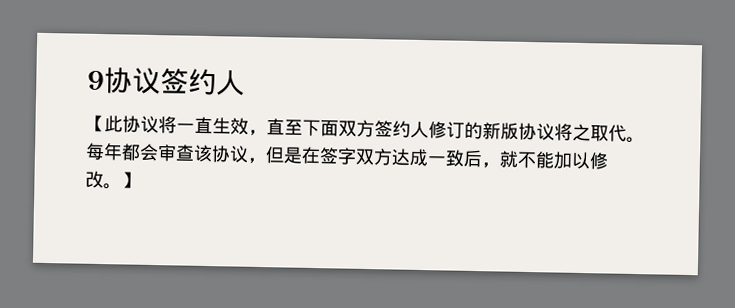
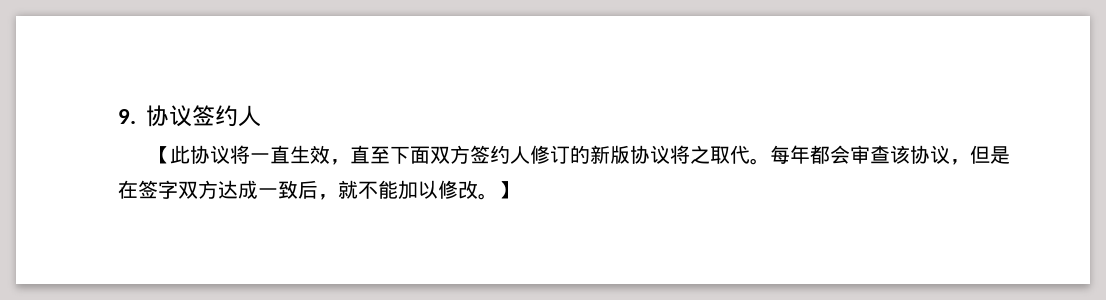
- 9协议签约人
+ 9.协议签约人

